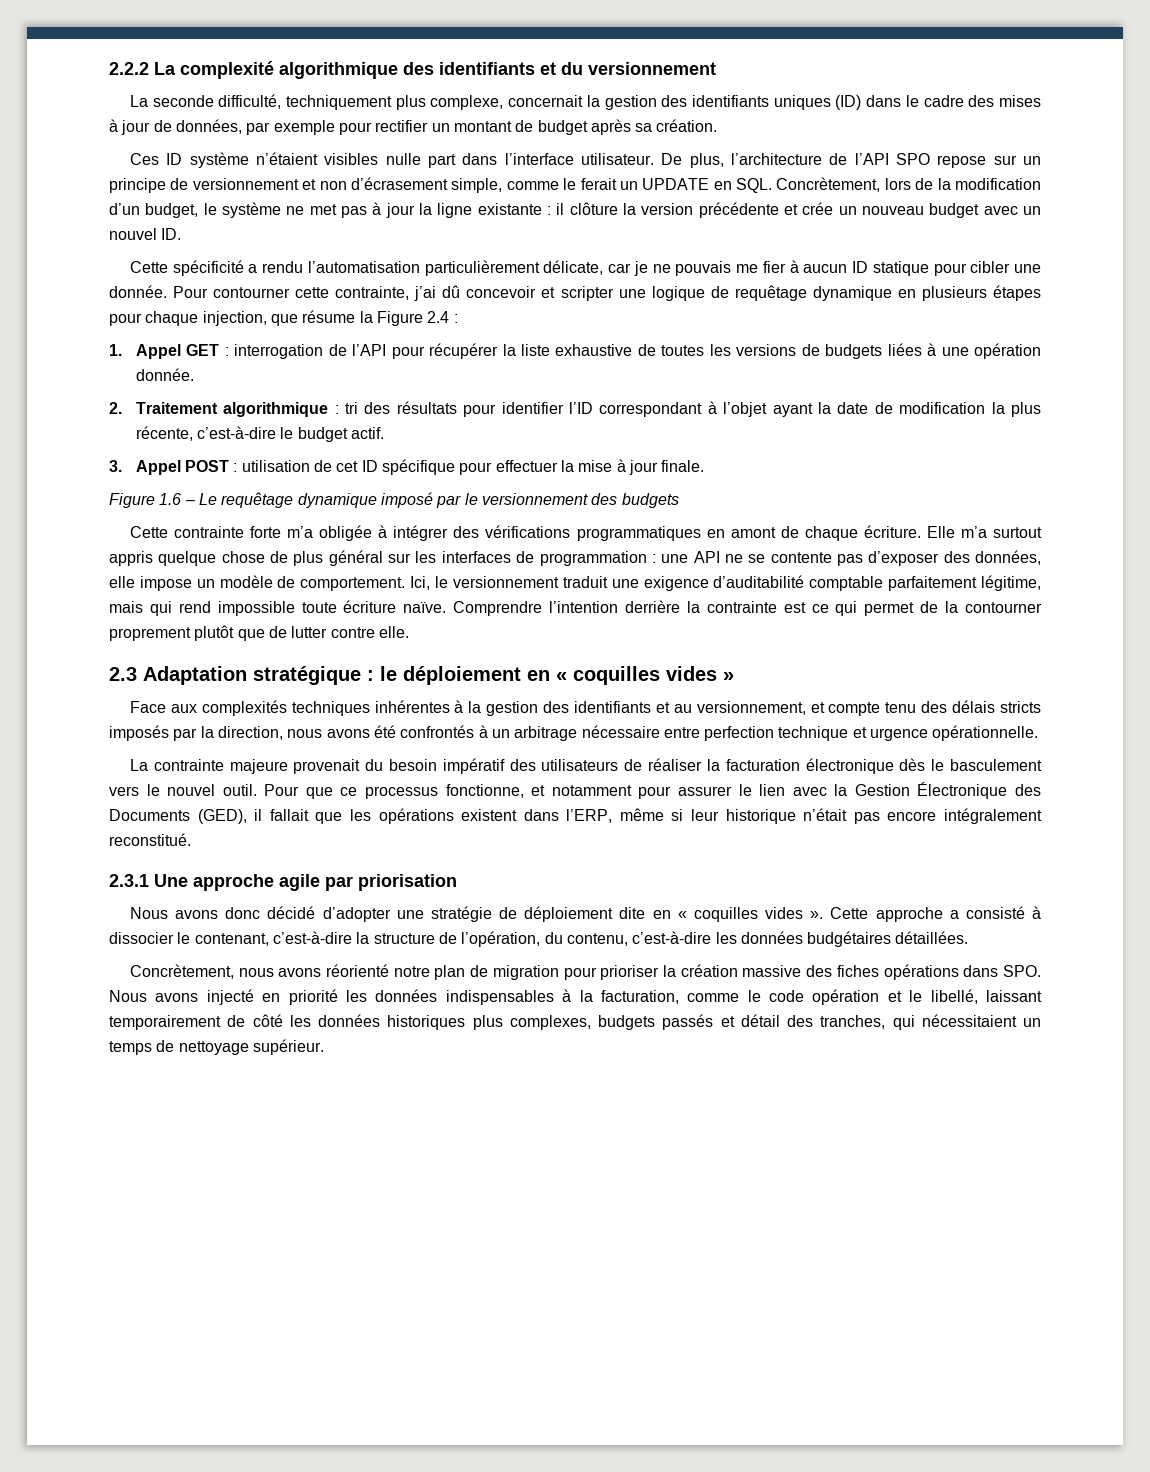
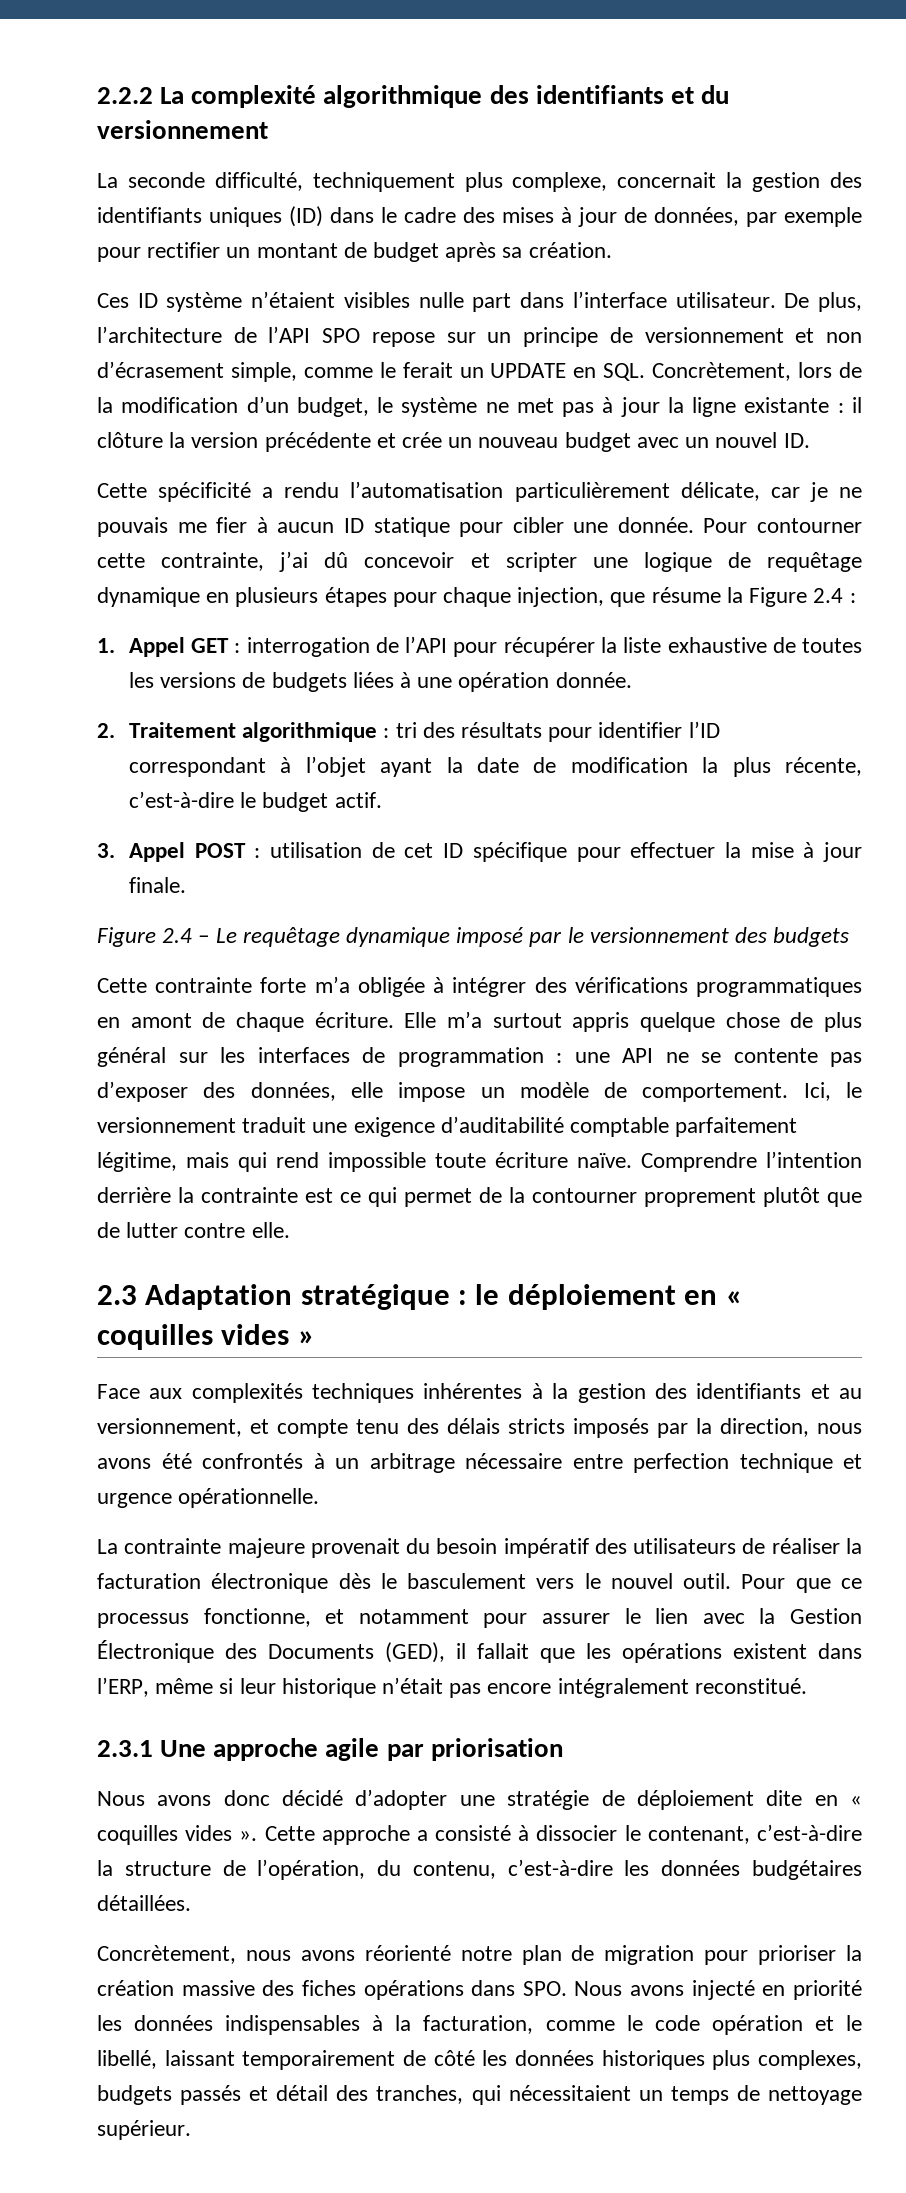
- Figure 1.6 – Le requêtage dynamique imposé par le versionnement des budgets
+ Figure 2.4 – Le requêtage dynamique imposé par le versionnement des budgets

